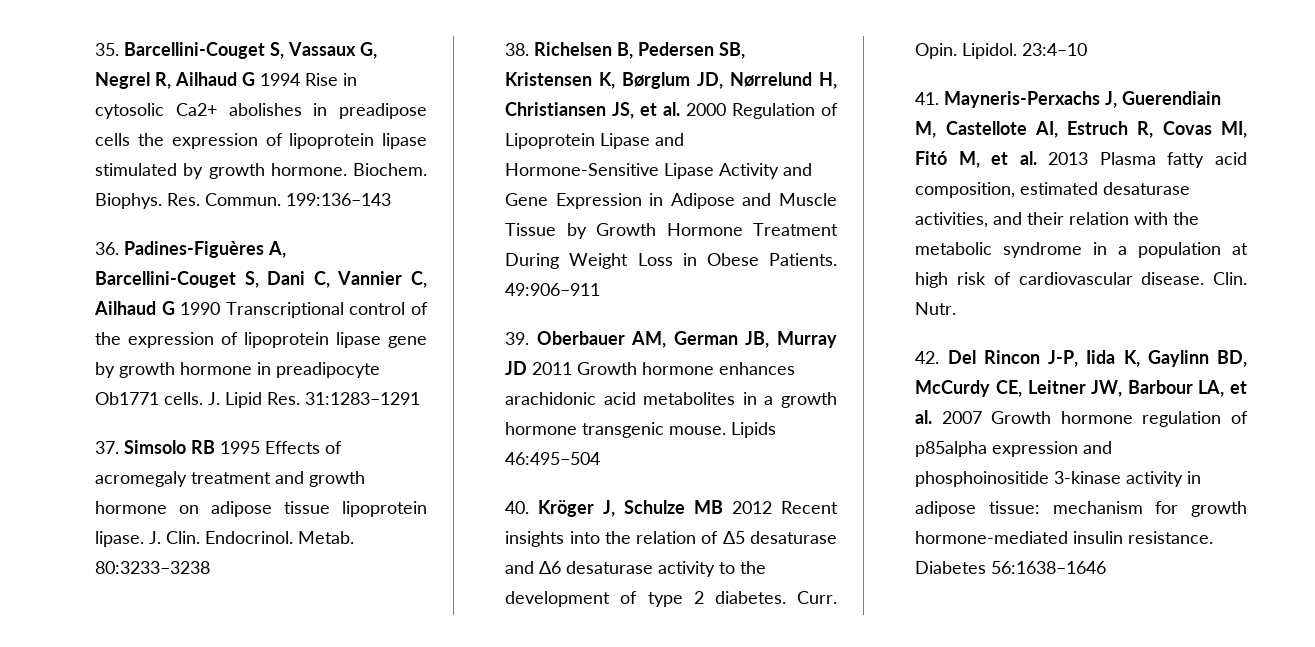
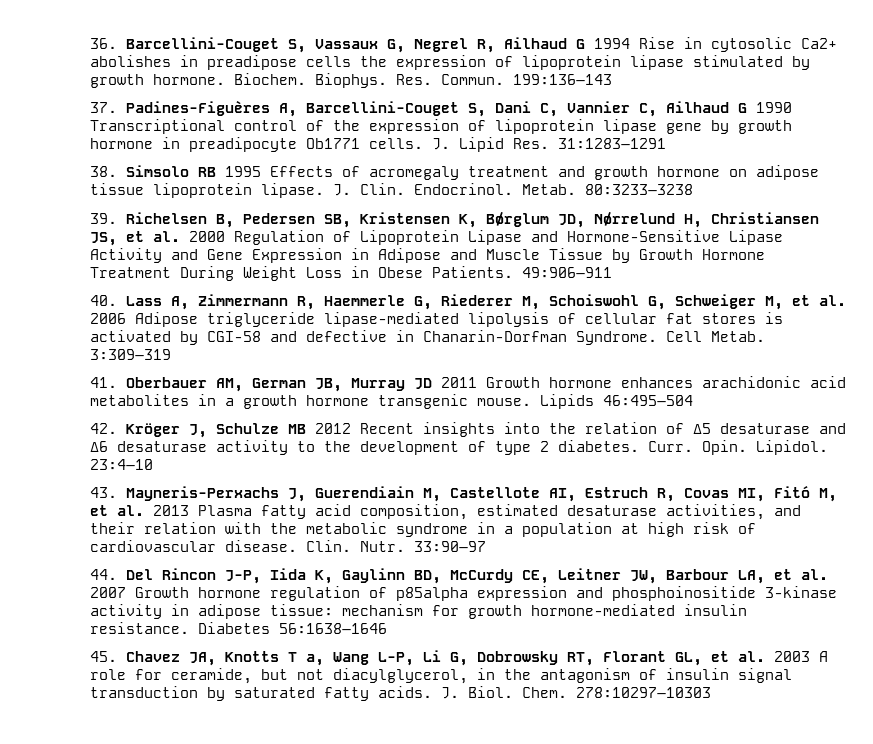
- 35. Barcellini-Couget S, Vassaux G, Negrel R, Ailhaud G 1994 Rise in cytosolic Ca2+ abolishes in preadipose cells the expression of lipoprotein lipase stimulated by growth hormone.
+ 36. Barcellini-Couget S, Vassaux G, Negrel R, Ailhaud G 1994 Rise in cytosolic Ca2+ abolishes in preadipose cells the expression of lipoprotein lipase stimulated by growth hormone.
- 36. Padines-Figuères A, Barcellini-Couget S, Dani C, Vannier C, Ailhaud G 1990 Transcriptional control of the expression of lipoprotein lipase gene by growth hormone in preadipocyte Ob1771 cells.
+ 37. Padines-Figuères A, Barcellini-Couget S, Dani C, Vannier C, Ailhaud G 1990 Transcriptional control of the expression of lipoprotein lipase gene by growth hormone in preadipocyte Ob1771 cells.
- 37. Simsolo RB 1995 Effects of acromegaly treatment and growth hormone on adipose tissue lipoprotein lipase.
+ 38. Simsolo RB 1995 Effects of acromegaly treatment and growth hormone on adipose tissue lipoprotein lipase.
- 38. Richelsen B, Pedersen SB, Kristensen K, Børglum JD, Nørrelund H, Christiansen JS, et al. 2000 Regulation of Lipoprotein Lipase and Hormone-Sensitive Lipase Activity and Gene Expression in Adipose and Muscle Tissue by Growth Hormone Treatment During Weight Loss in Obese Patients.
+ 39. Richelsen B, Pedersen SB, Kristensen K, Børglum JD, Nørrelund H, Christiansen JS, et al. 2000 Regulation of Lipoprotein Lipase and Hormone-Sensitive Lipase Activity and Gene Expression in Adipose and Muscle Tissue by Growth Hormone Treatment During Weight Loss in Obese Patients.
- 39. Oberbauer AM, German JB, Murray JD 2011 Growth hormone enhances arachidonic acid metabolites in a growth hormone transgenic mouse.
+ 40. Lass A, Zimmermann R, Haemmerle G, Riederer M, Schoiswohl G, Schweiger M, et al. 2006 Adipose triglyceride lipase-mediated lipolysis of cellular fat stores is activated by CGI-58 and defective in Chanarin-Dorfman Syndrome. Cell Metab. 3:309–319
+ 41. Oberbauer AM, German JB, Murray JD 2011 Growth hormone enhances arachidonic acid metabolites in a growth hormone transgenic mouse.
- 40. Kröger J, Schulze MB 2012 Recent insights into the relation of Δ5 desaturase and Δ6 desaturase activity to the development of type 2 diabetes.
+ 42. Kröger J, Schulze MB 2012 Recent insights into the relation of Δ5 desaturase and Δ6 desaturase activity to the development of type 2 diabetes.
- 41. Mayneris-Perxachs J, Guerendiain M, Castellote AI, Estruch R, Covas MI, Fitó M, et al. 2013 Plasma fatty acid composition, estimated desaturase activities, and their relation with the metabolic syndrome in a population at high risk of cardiovascular disease.
+ 43. Mayneris-Perxachs J, Guerendiain M, Castellote AI, Estruch R, Covas MI, Fitó M, et al. 2013 Plasma fatty acid composition, estimated desaturase activities, and their relation with the metabolic syndrome in a population at high risk of cardiovascular disease.
- Nutr.
- 42. Del Rincon J-P, Iida K, Gaylinn BD, McCurdy CE, Leitner JW, Barbour LA, et al. 2007 Growth hormone regulation of p85alpha expression and phosphoinositide 3-kinase activity in adipose tissue: mechanism for growth hormone-mediated insulin resistance.
+ Nutr. 33:90–97
+ 44. Del Rincon J-P, Iida K, Gaylinn BD, McCurdy CE, Leitner JW, Barbour LA, et al. 2007 Growth hormone regulation of p85alpha expression and phosphoinositide 3-kinase activity in adipose tissue: mechanism for growth hormone-mediated insulin resistance.
+ 45. Chavez JA, Knotts T a, Wang L-P, Li G, Dobrowsky RT, Florant GL, et al. 2003 A role for ceramide, but not diacylglycerol, in the antagonism of insulin signal transduction by saturated fatty acids. J. Biol. Chem. 278:10297–10303

